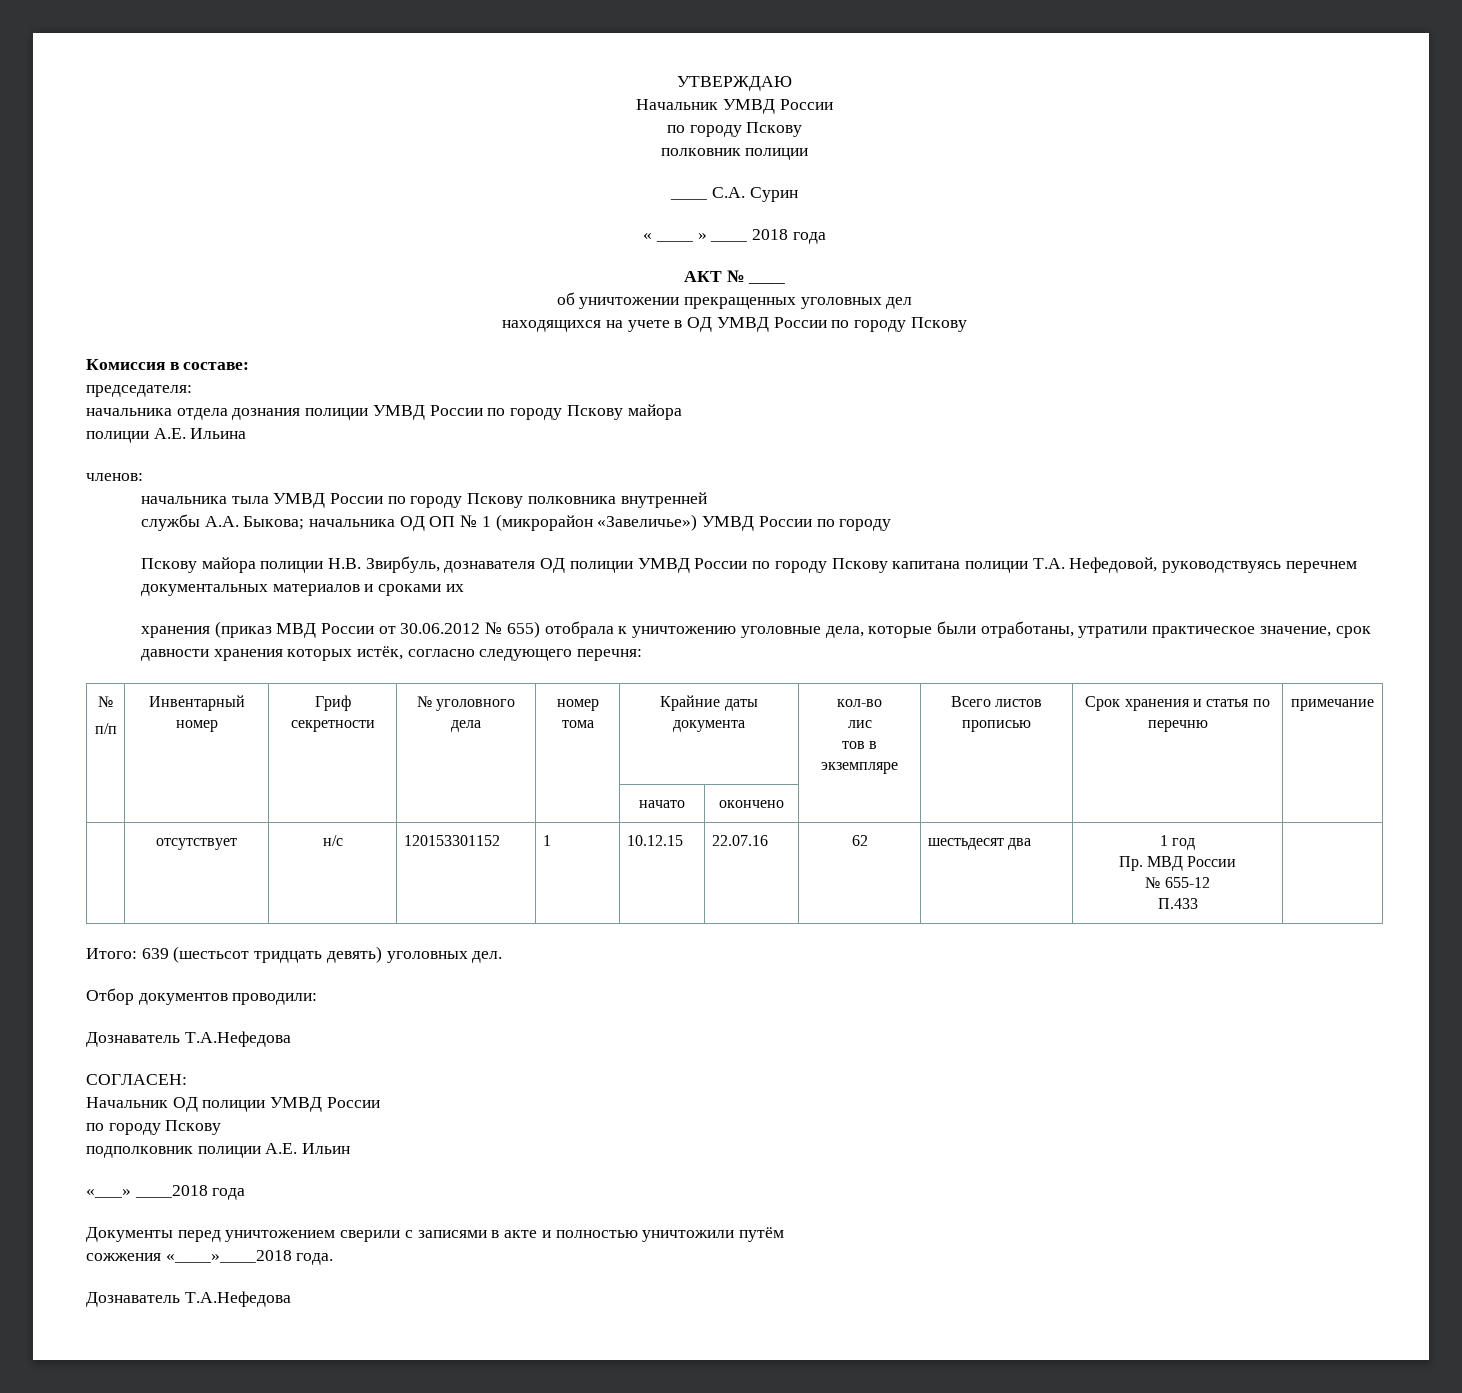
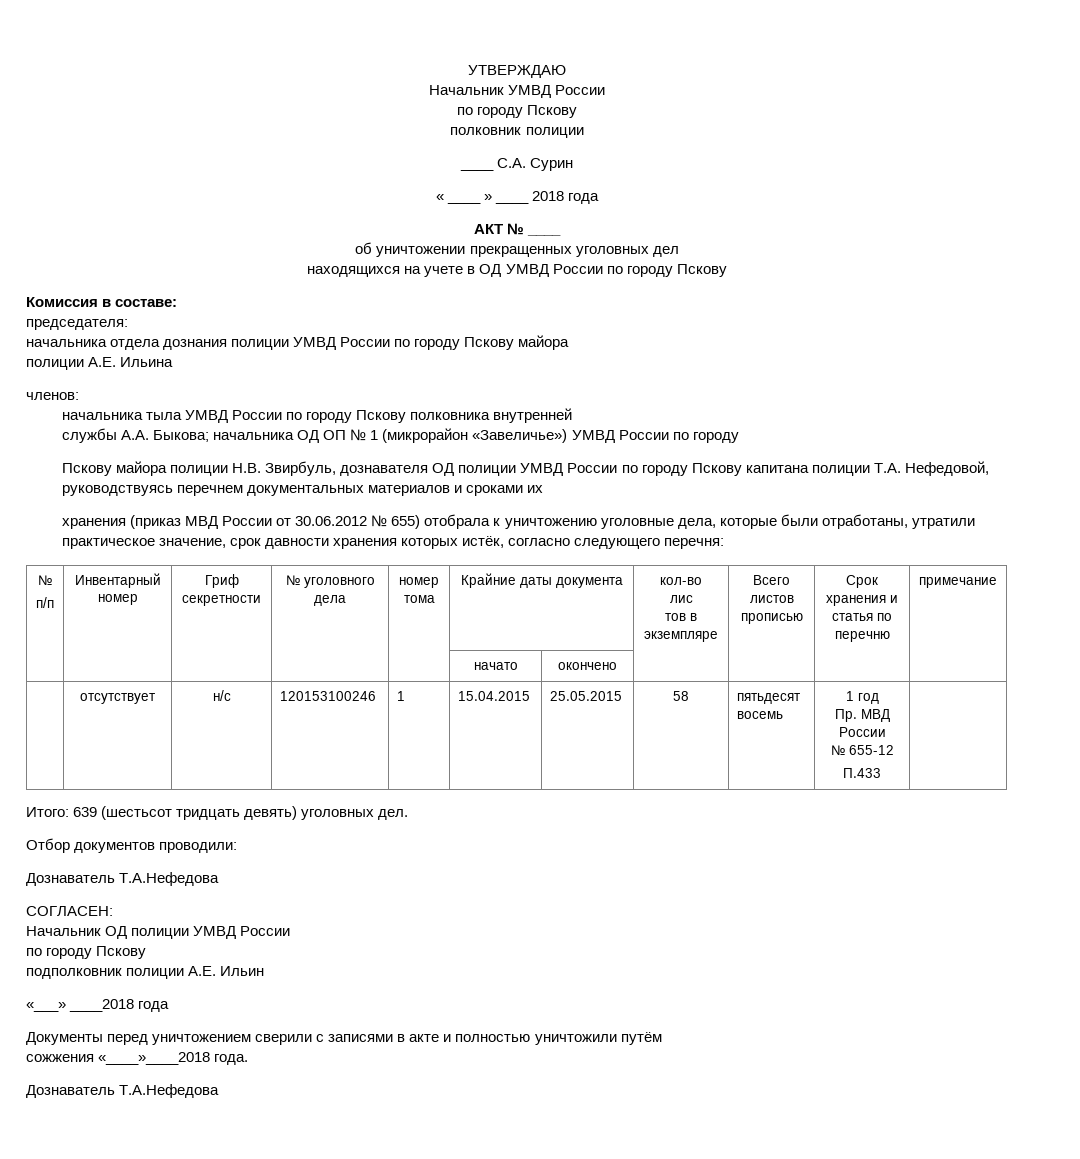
- | отсутствует | н/с | 120153301152 | 1 | 10.12.15 | 22.07.16 | 62 | шестьдесят два | 1 год
+ | отсутствует | н/с | 120153100246 | 1 | 15.04.2015 | 25.05.2015 | 58 | пятьдесят восемь | 1 год

